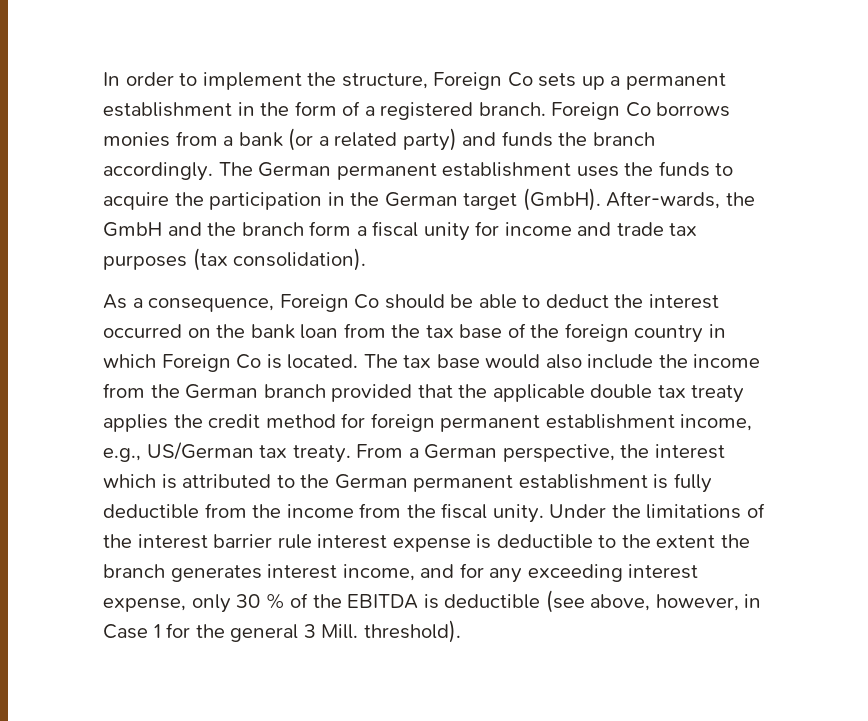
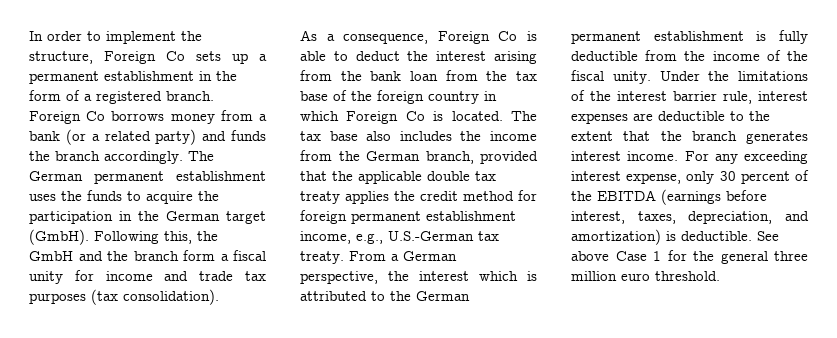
- Foreign Co borrows monies from a bank (or a related party) and funds the branch accordingly.
+ Foreign Co borrows money from a bank (or a related party) and funds the branch accordingly.
- After-wards, the GmbH and the branch form a fiscal unity for income and trade tax purposes (tax consolidation).
+ Following this, the GmbH and the branch form a fiscal unity for income and trade tax purposes (tax consolidation).
- As a consequence, Foreign Co should be able to deduct the interest occurred on the bank loan from the tax base of the foreign country in which Foreign Co is located.
+ As a consequence, Foreign Co is able to deduct the interest arising from the bank loan from the tax base of the foreign country in which Foreign Co is located.
- The tax base would also include the income from the German branch provided that the applicable double tax treaty applies the credit method for foreign permanent establishment income, e.g., US/German tax treaty.
+ The tax base also includes the income from the German branch, provided that the applicable double tax treaty applies the credit method for foreign permanent establishment income, e.g., U.S.-German tax treaty.
- From a German perspective, the interest which is attributed to the German permanent establishment is fully deductible from the income from the fiscal unity.
+ From a German perspective, the interest which is attributed to the German permanent establishment is fully deductible from the income of the fiscal unity.
- Under the limitations of the interest barrier rule interest expense is deductible to the extent the branch generates interest income, and for any exceeding interest expense, only 30 % of the EBITDA is deductible (see above, however, in Case 1 for the general 3 Mill. threshold).
+ Under the limitations of the interest barrier rule, interest expenses are deductible to the extent that the branch generates interest income. For any exceeding interest expense, only 30 percent of the EBITDA (earnings before interest, taxes, depreciation, and amortization) is deductible. See above Case 1 for the general three million euro threshold.

